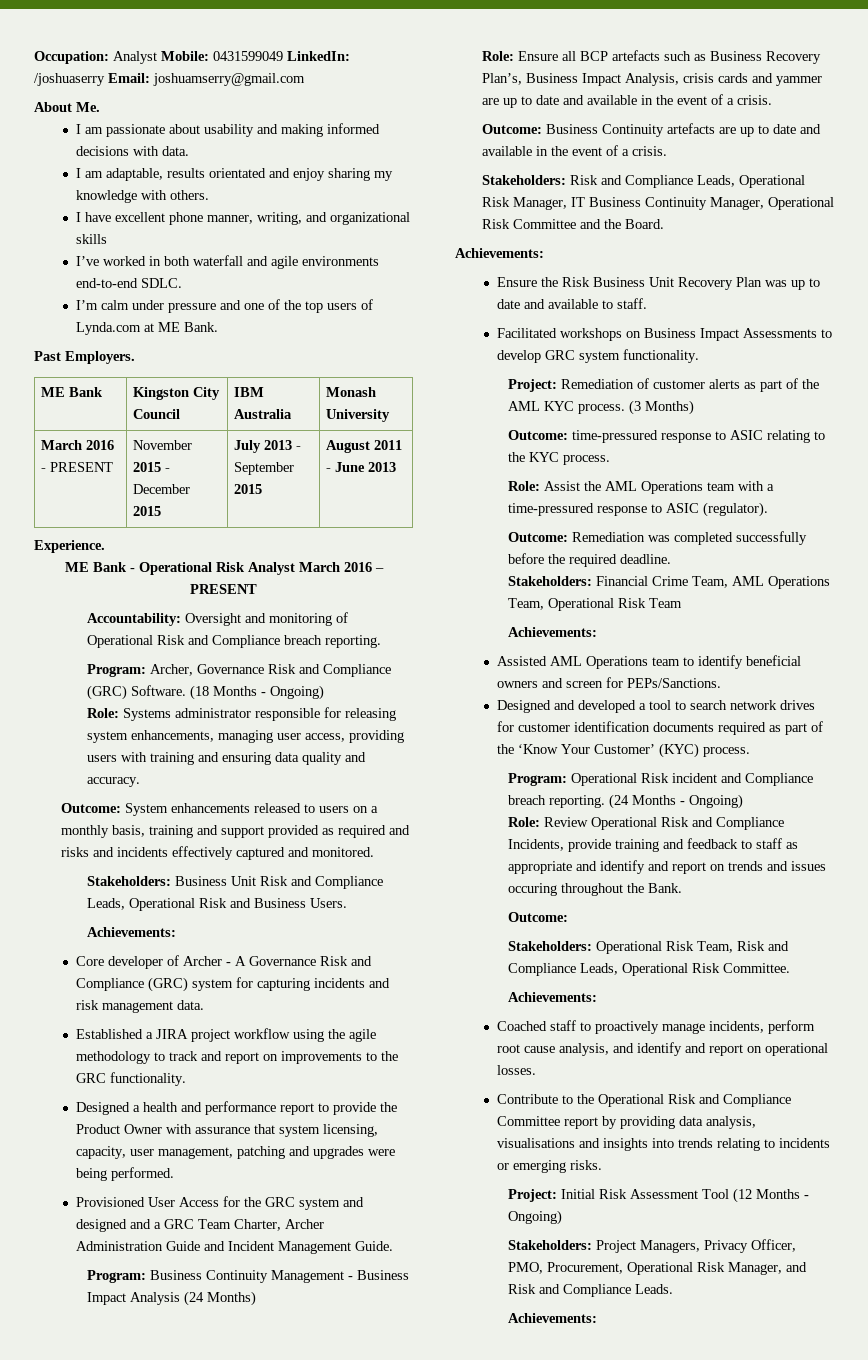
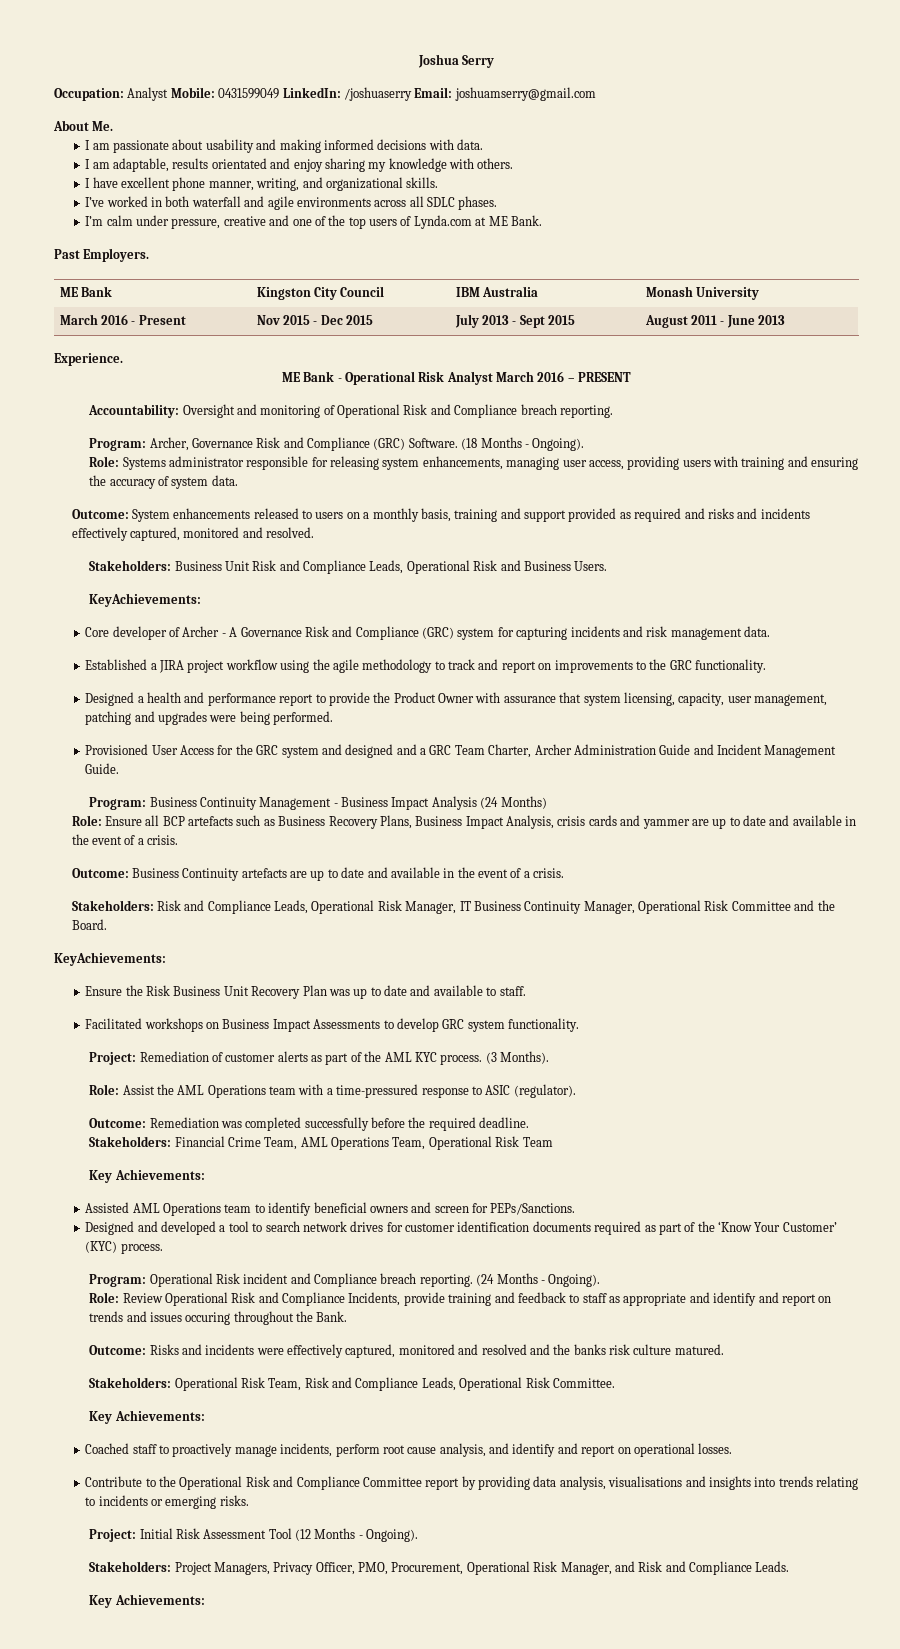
+ Joshua Serry
- I have excellent phone manner, writing, and organizational skills
+ I have excellent phone manner, writing, and organizational skills.
- I’ve worked in both waterfall and agile environments end-to-end SDLC.
+ I’ve worked in both waterfall and agile environments across all SDLC phases.
- I’m calm under pressure and one of the top users of Lynda.com at ME Bank.
+ I’m calm under pressure, creative and one of the top users of Lynda.com at ME Bank.
- March 2016 - PRESENT | November 2015 - December 2015 | July 2013 - September 2015 | August 2011 - June 2013
+ March 2016 - Present | Nov 2015 - Dec 2015 | July 2013 - Sept 2015 | August 2011 - June 2013
- (18 Months - Ongoing)
+ (18 Months - Ongoing).
- Role: Systems administrator responsible for releasing system enhancements, managing user access, providing users with training and ensuring data quality and accuracy.
+ Role: Systems administrator responsible for releasing system enhancements, managing user access, providing users with training and ensuring the accuracy of system data.
- Outcome: System enhancements released to users on a monthly basis, training and support provided as required and risks and incidents effectively captured and monitored.
+ Outcome: System enhancements released to users on a monthly basis, training and support provided as required and risks and incidents effectively captured, monitored and resolved.
  Stakeholders: Business Unit Risk and Compliance Leads, Operational Risk and Business Users.
- Achievements:
+ KeyAchievements:
- Role: Ensure all BCP artefacts such as Business Recovery Plan’s, Business Impact Analysis, crisis cards and yammer are up to date and available in the event of a crisis.
+ Role: Ensure all BCP artefacts such as Business Recovery Plans, Business Impact Analysis, crisis cards and yammer are up to date and available in the event of a crisis.
  Stakeholders: Risk and Compliance Leads, Operational Risk Manager, IT Business Continuity Manager, Operational Risk Committee and the Board.
- Achievements:
+ KeyAchievements:
- (3 Months)
- Outcome: time-pressured response to ASIC relating to the KYC process.
+ (3 Months).
  Stakeholders: Financial Crime Team, AML Operations Team, Operational Risk Team
- Achievements:
+ Key Achievements:
- (24 Months - Ongoing)
+ (24 Months - Ongoing).
  Role: Review Operational Risk and Compliance Incidents, provide training and feedback to staff as appropriate and identify and report on trends and issues occuring throughout the Bank.
- Outcome:
+ Outcome: Risks and incidents were effectively captured, monitored and resolved and the banks risk culture matured.
  Stakeholders: Operational Risk Team, Risk and Compliance Leads, Operational Risk Committee.
- Achievements:
+ Key Achievements:
- Project: Initial Risk Assessment Tool (12 Months - Ongoing)
+ Project: Initial Risk Assessment Tool (12 Months - Ongoing).
  Stakeholders: Project Managers, Privacy Officer, PMO, Procurement, Operational Risk Manager, and Risk and Compliance Leads.
- Achievements:
+ Key Achievements:

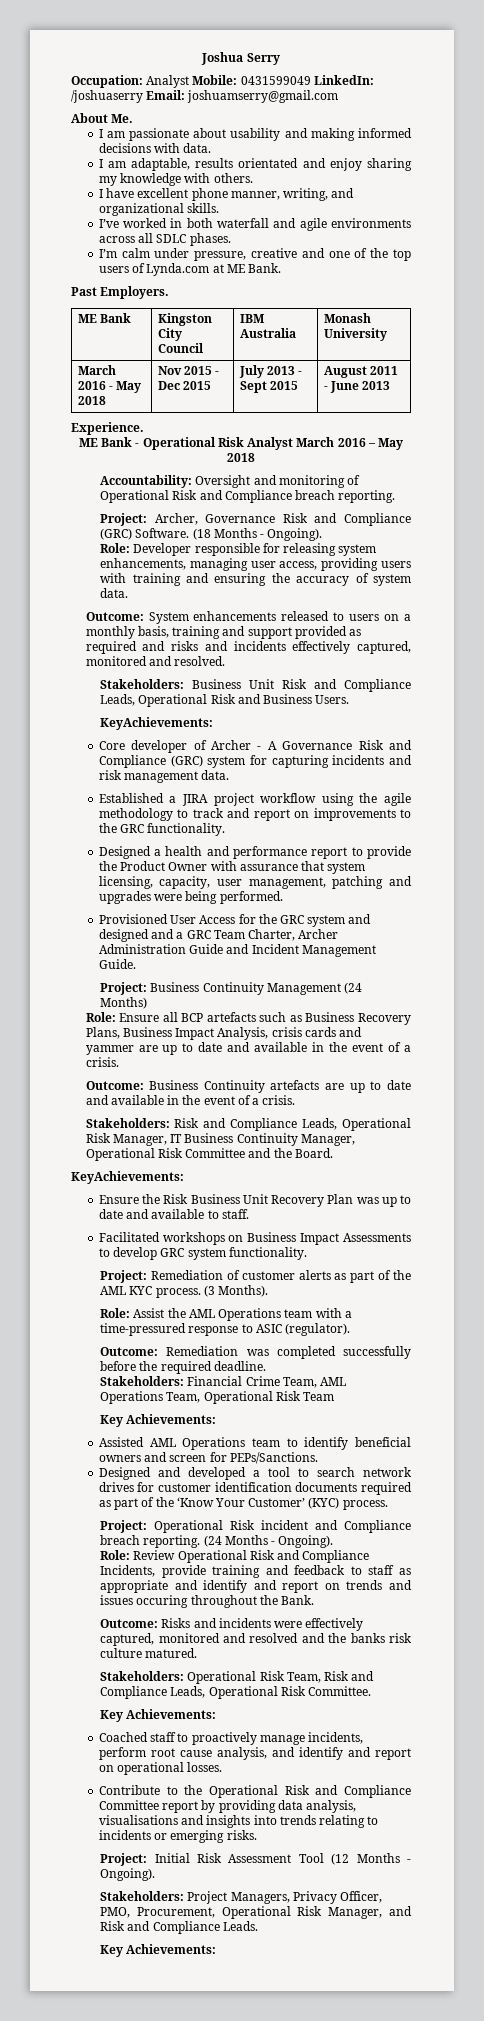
- March 2016 - Present | Nov 2015 - Dec 2015 | July 2013 - Sept 2015 | August 2011 - June 2013
+ March 2016 - May 2018 | Nov 2015 - Dec 2015 | July 2013 - Sept 2015 | August 2011 - June 2013
- ME Bank - Operational Risk Analyst March 2016 – PRESENT
+ ME Bank - Operational Risk Analyst March 2016 – May 2018
- Program: Archer, Governance Risk and Compliance (GRC) Software.
+ Project: Archer, Governance Risk and Compliance (GRC) Software.
- Role: Systems administrator responsible for releasing system enhancements, managing user access, providing users with training and ensuring the accuracy of system data.
+ Role: Developer responsible for releasing system enhancements, managing user access, providing users with training and ensuring the accuracy of system data.
- Program: Business Continuity Management - Business Impact Analysis (24 Months)
+ Project: Business Continuity Management (24 Months)
- Program: Operational Risk incident and Compliance breach reporting.
+ Project: Operational Risk incident and Compliance breach reporting.

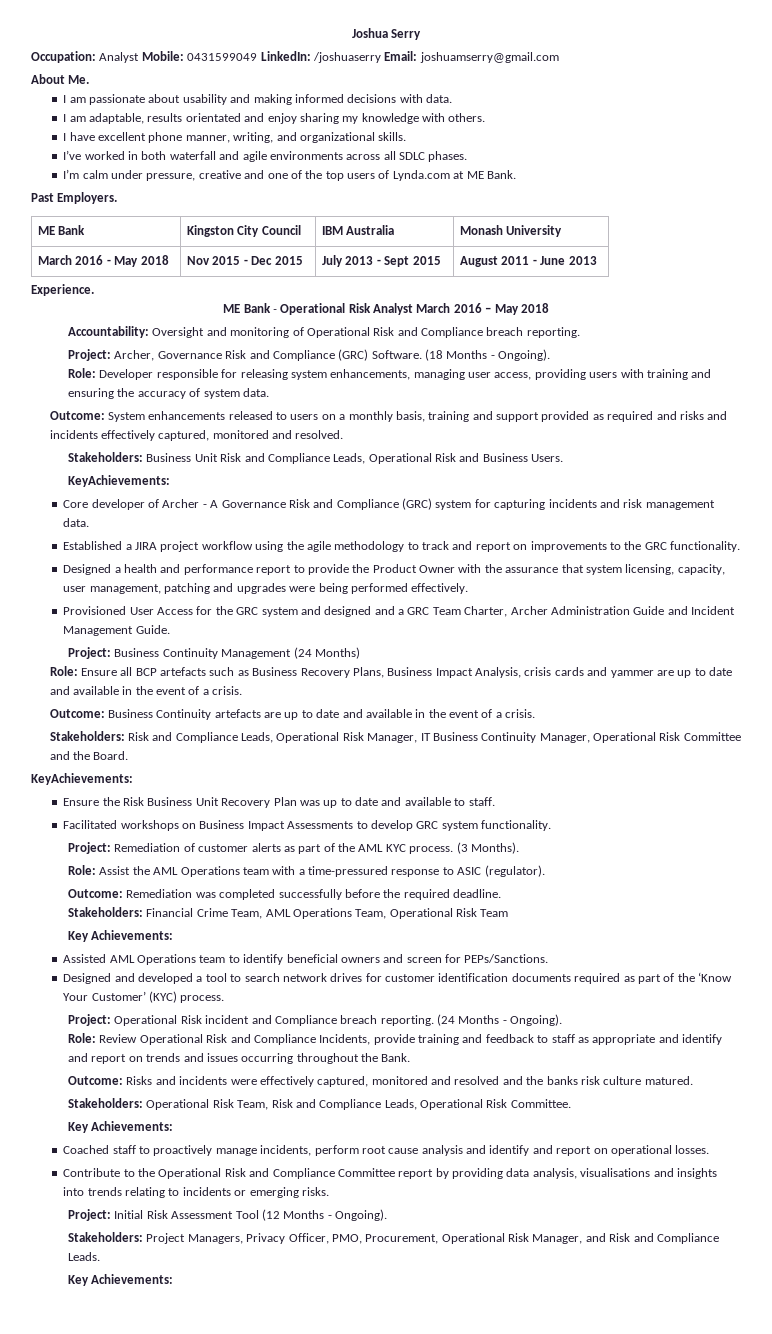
- Designed a health and performance report to provide the Product Owner with assurance that system licensing, capacity, user management, patching and upgrades were being performed.
+ Designed a health and performance report to provide the Product Owner with the assurance that system licensing, capacity, user management, patching and upgrades were being performed effectively.
- Role: Review Operational Risk and Compliance Incidents, provide training and feedback to staff as appropriate and identify and report on trends and issues occuring throughout the Bank.
+ Role: Review Operational Risk and Compliance Incidents, provide training and feedback to staff as appropriate and identify and report on trends and issues occurring throughout the Bank.
- Coached staff to proactively manage incidents, perform root cause analysis, and identify and report on operational losses.
+ Coached staff to proactively manage incidents, perform root cause analysis and identify and report on operational losses.

